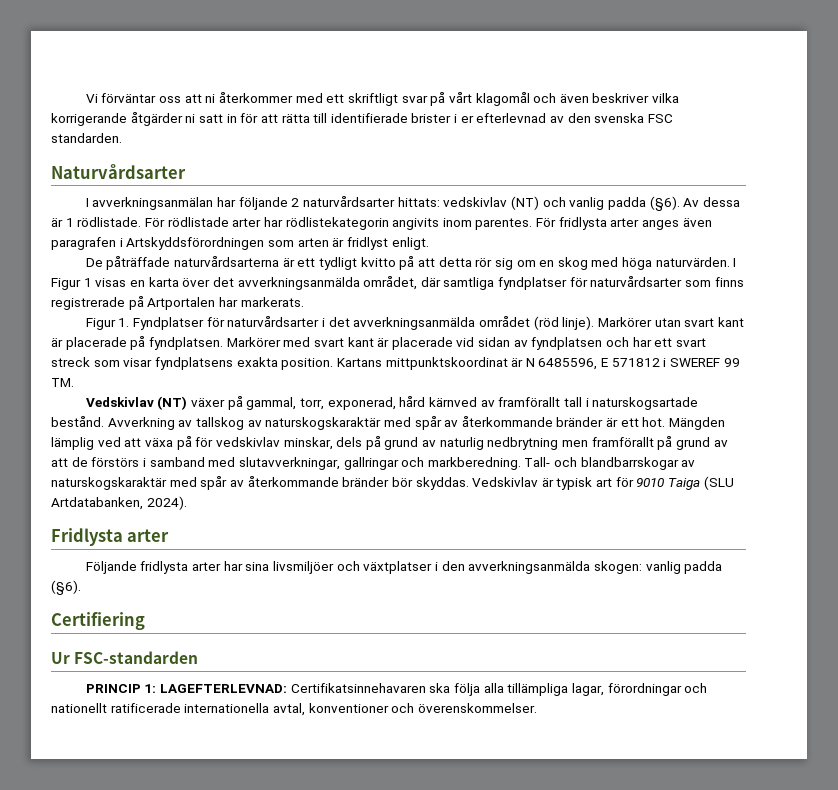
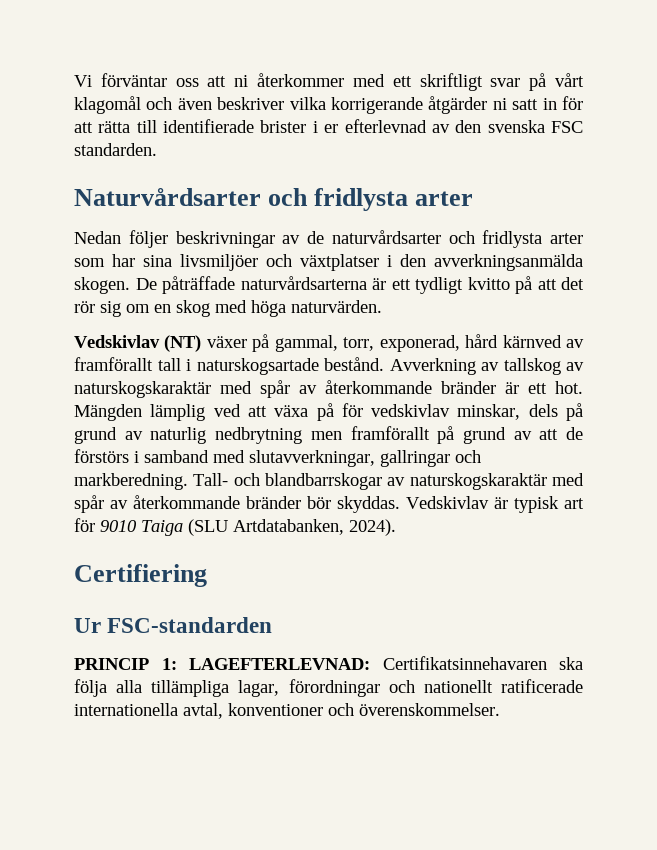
- Naturvårdsarter
- I avverkningsanmälan har följande 2 naturvårdsarter hittats: vedskivlav (NT) och vanlig padda (§6). Av dessa är 1 rödlistade. För rödlistade arter har rödlistekategorin angivits inom parentes. För fridlysta arter anges även paragrafen i Artskyddsförordningen som arten är fridlyst enligt.
- De påträffade naturvårdsarterna är ett tydligt kvitto på att detta rör sig om en skog med höga naturvärden. I Figur 1 visas en karta över det avverkningsanmälda området, där samtliga fyndplatser för naturvårdsarter som finns registrerade på Artportalen har markerats.
- Figur 1. Fyndplatser för naturvårdsarter i det avverkningsanmälda området (röd linje). Markörer utan svart kant är placerade på fyndplatsen. Markörer med svart kant är placerade vid sidan av fyndplatsen och har ett svart streck som visar fyndplatsens exakta position. Kartans mittpunktskoordinat är N 6485596, E 571812 i SWEREF 99 TM.
+ Naturvårdsarter och fridlysta arter
+ Nedan följer beskrivningar av de naturvårdsarter och fridlysta arter som har sina livsmiljöer och växtplatser i den avverkningsanmälda skogen. De påträffade naturvårdsarterna är ett tydligt kvitto på att det rör sig om en skog med höga naturvärden.
- Fridlysta arter
- Följande fridlysta arter har sina livsmiljöer och växtplatser i den avverkningsanmälda skogen: vanlig padda (§6).

